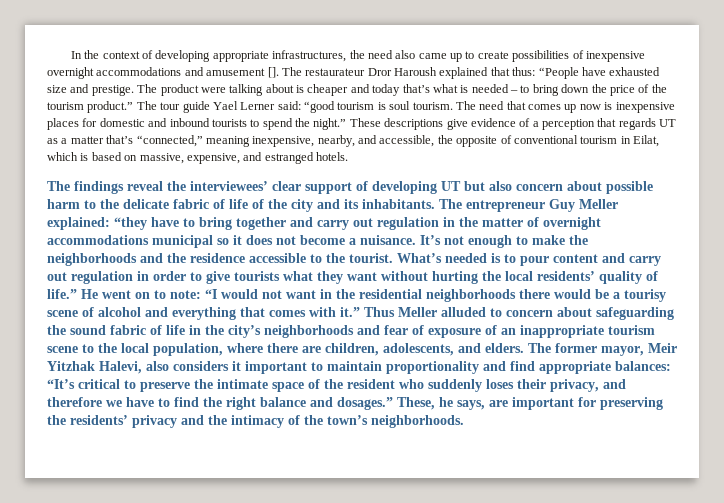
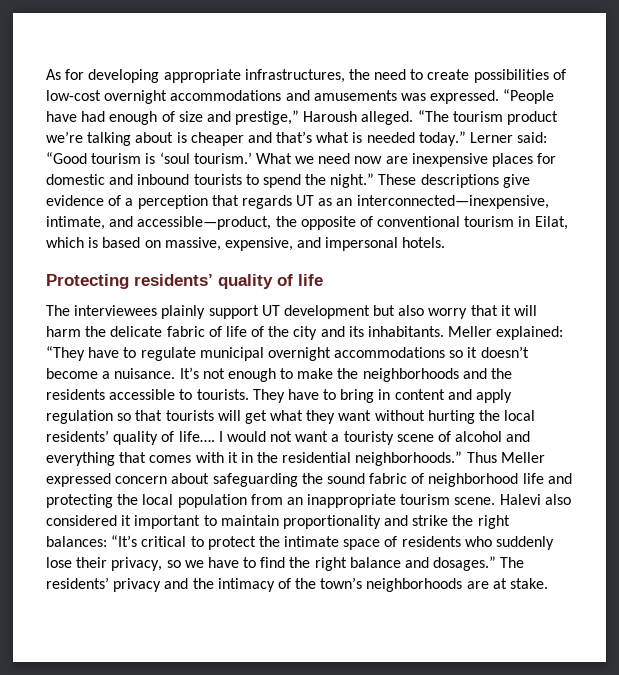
- In the context of developing appropriate infrastructures, the need also came up to create possibilities of inexpensive overnight accommodations and amusement []. The restaurateur Dror Haroush explained that thus: “People have exhausted size and prestige. The product were talking about is cheaper and today that’s what is needed – to bring down the price of the tourism product.” The tour guide Yael Lerner said: “good tourism is soul tourism. The need that comes up now is inexpensive places for domestic and inbound tourists to spend the night.”
+ As for developing appropriate infrastructures, the need to create possibilities of low-cost overnight accommodations and amusements was expressed. “People have had enough of size and prestige,” Haroush alleged. “The tourism product we’re talking about is cheaper and that’s what is needed today.” Lerner said: “Good tourism is ‘soul tourism.’ What we need now are inexpensive places for domestic and inbound tourists to spend the night.”
- These descriptions give evidence of a perception that regards UT as a matter that’s “connected,” meaning inexpensive, nearby, and accessible, the opposite of conventional tourism in Eilat, which is based on massive, expensive, and estranged hotels.
+ These descriptions give evidence of a perception that regards UT as an interconnected—inexpensive, intimate, and accessible—product, the opposite of conventional tourism in Eilat, which is based on massive, expensive, and impersonal hotels.
- The findings reveal the interviewees’ clear support of developing UT but also concern about possible harm to the delicate fabric of life of the city and its inhabitants.
+ Protecting residents’ quality of life
+ The interviewees plainly support UT development but also worry that it will harm the delicate fabric of life of the city and its inhabitants.
- The entrepreneur Guy Meller explained: “they have to bring together and carry out regulation in the matter of overnight accommodations municipal so it does not become a nuisance.
+ Meller explained: “They have to regulate municipal overnight accommodations so it doesn’t become a nuisance.
- It’s not enough to make the neighborhoods and the residence accessible to the tourist. What’s needed is to pour content and carry out regulation in order to give tourists what they want without hurting the local residents’ quality of life.” He went on to note: “I would not want in the residential neighborhoods there would be a tourisy scene of alcohol and everything that comes with it.” Thus Meller alluded to concern about safeguarding the sound fabric of life in the city’s neighborhoods and fear of exposure of an inappropriate tourism scene to the local population, where there are children, adolescents, and elders. The former mayor, Meir Yitzhak Halevi, also considers it important to maintain proportionality and find appropriate balances:
+ It’s not enough to make the neighborhoods and the residents accessible to tourists. They have to bring in content and apply regulation so that tourists will get what they want without hurting the local residents’ quality of life…. I would not want a touristy scene of alcohol and everything that comes with it in the residential neighborhoods.” Thus Meller expressed concern about safeguarding the sound fabric of neighborhood life and protecting the local population from an inappropriate tourism scene. Halevi also considered it important to maintain proportionality and strike the right balances:
- “It’s critical to preserve the intimate space of the resident who suddenly loses their privacy, and therefore we have to find the right balance and dosages.”
+ “It’s critical to protect the intimate space of residents who suddenly lose their privacy, so we have to find the right balance and dosages.”
- These, he says, are important for preserving the residents’ privacy and the intimacy of the town’s neighborhoods.
+ The residents’ privacy and the intimacy of the town’s neighborhoods are at stake.

